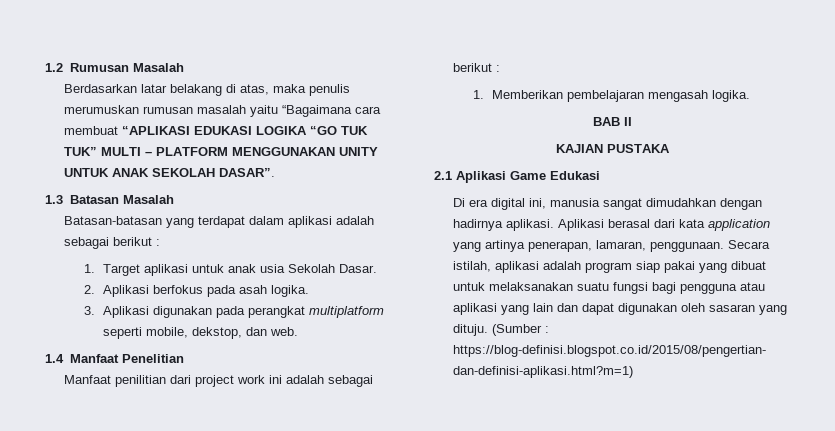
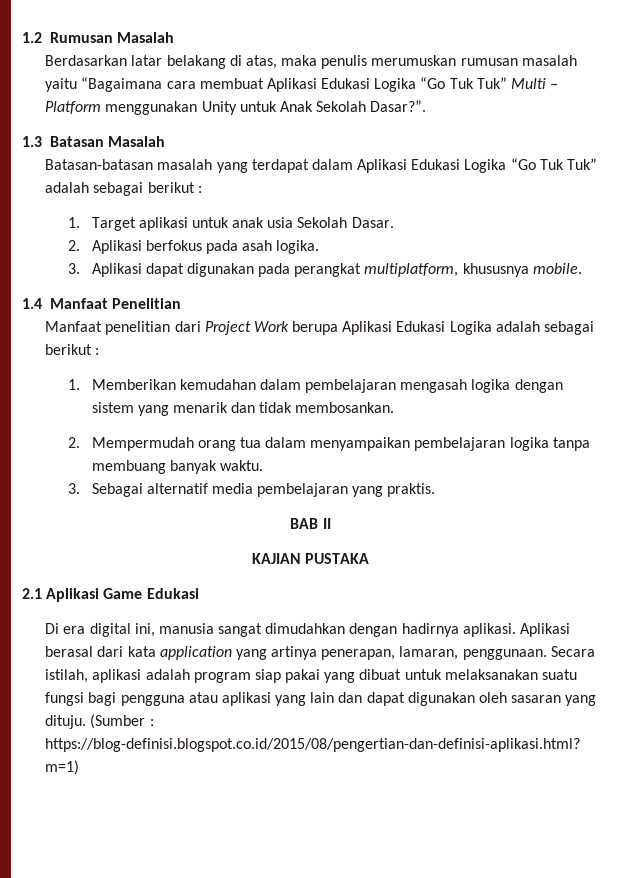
- Berdasarkan latar belakang di atas, maka penulis merumuskan rumusan masalah yaitu “Bagaimana cara membuat “APLIKASI EDUKASI LOGIKA “GO TUK TUK” MULTI – PLATFORM MENGGUNAKAN UNITY UNTUK ANAK SEKOLAH DASAR”.
+ Berdasarkan latar belakang di atas, maka penulis merumuskan rumusan masalah yaitu “Bagaimana cara membuat Aplikasi Edukasi Logika “Go Tuk Tuk” Multi – Platform menggunakan Unity untuk Anak Sekolah Dasar?”.
- Batasan-batasan yang terdapat dalam aplikasi adalah sebagai berikut :
+ Batasan-batasan masalah yang terdapat dalam Aplikasi Edukasi Logika “Go Tuk Tuk” adalah sebagai berikut :
- 3. Aplikasi digunakan pada perangkat multiplatform seperti mobile, dekstop, dan web.
+ 3. Aplikasi dapat digunakan pada perangkat multiplatform, khususnya mobile.
  1.4 Manfaat Penelitian
- Manfaat penilitian dari project work ini adalah sebagai berikut :
+ Manfaat penelitian dari Project Work berupa Aplikasi Edukasi Logika adalah sebagai berikut :
- 1. Memberikan pembelajaran mengasah logika.
+ 1. Memberikan kemudahan dalam pembelajaran mengasah logika dengan sistem yang menarik dan tidak membosankan.
+ 2. Mempermudah orang tua dalam menyampaikan pembelajaran logika tanpa membuang banyak waktu.
+ 3. Sebagai alternatif media pembelajaran yang praktis.

